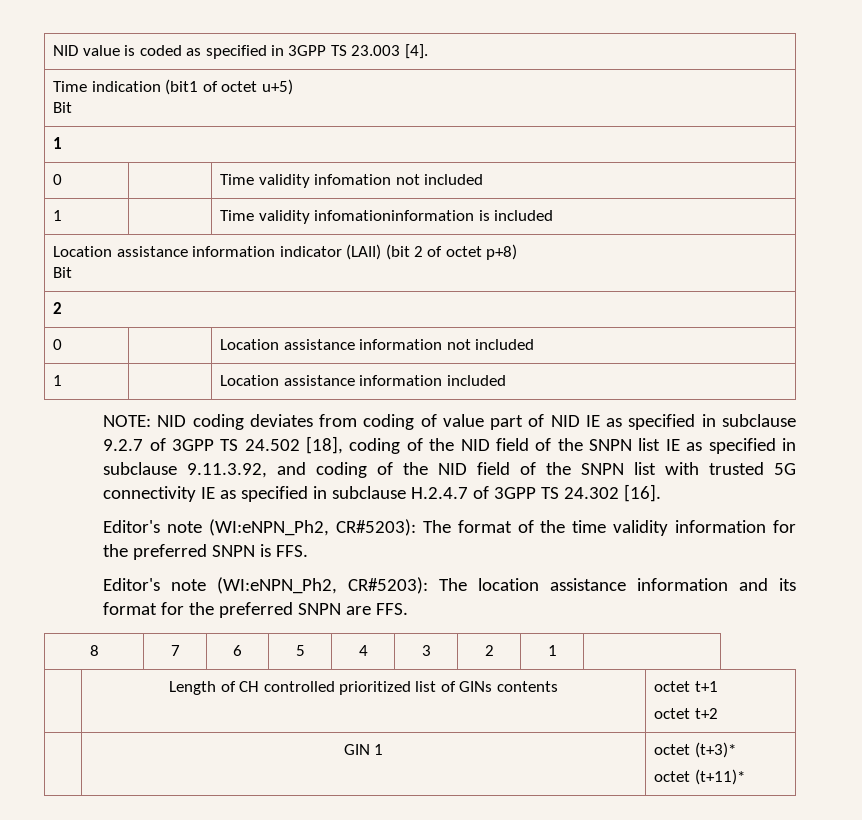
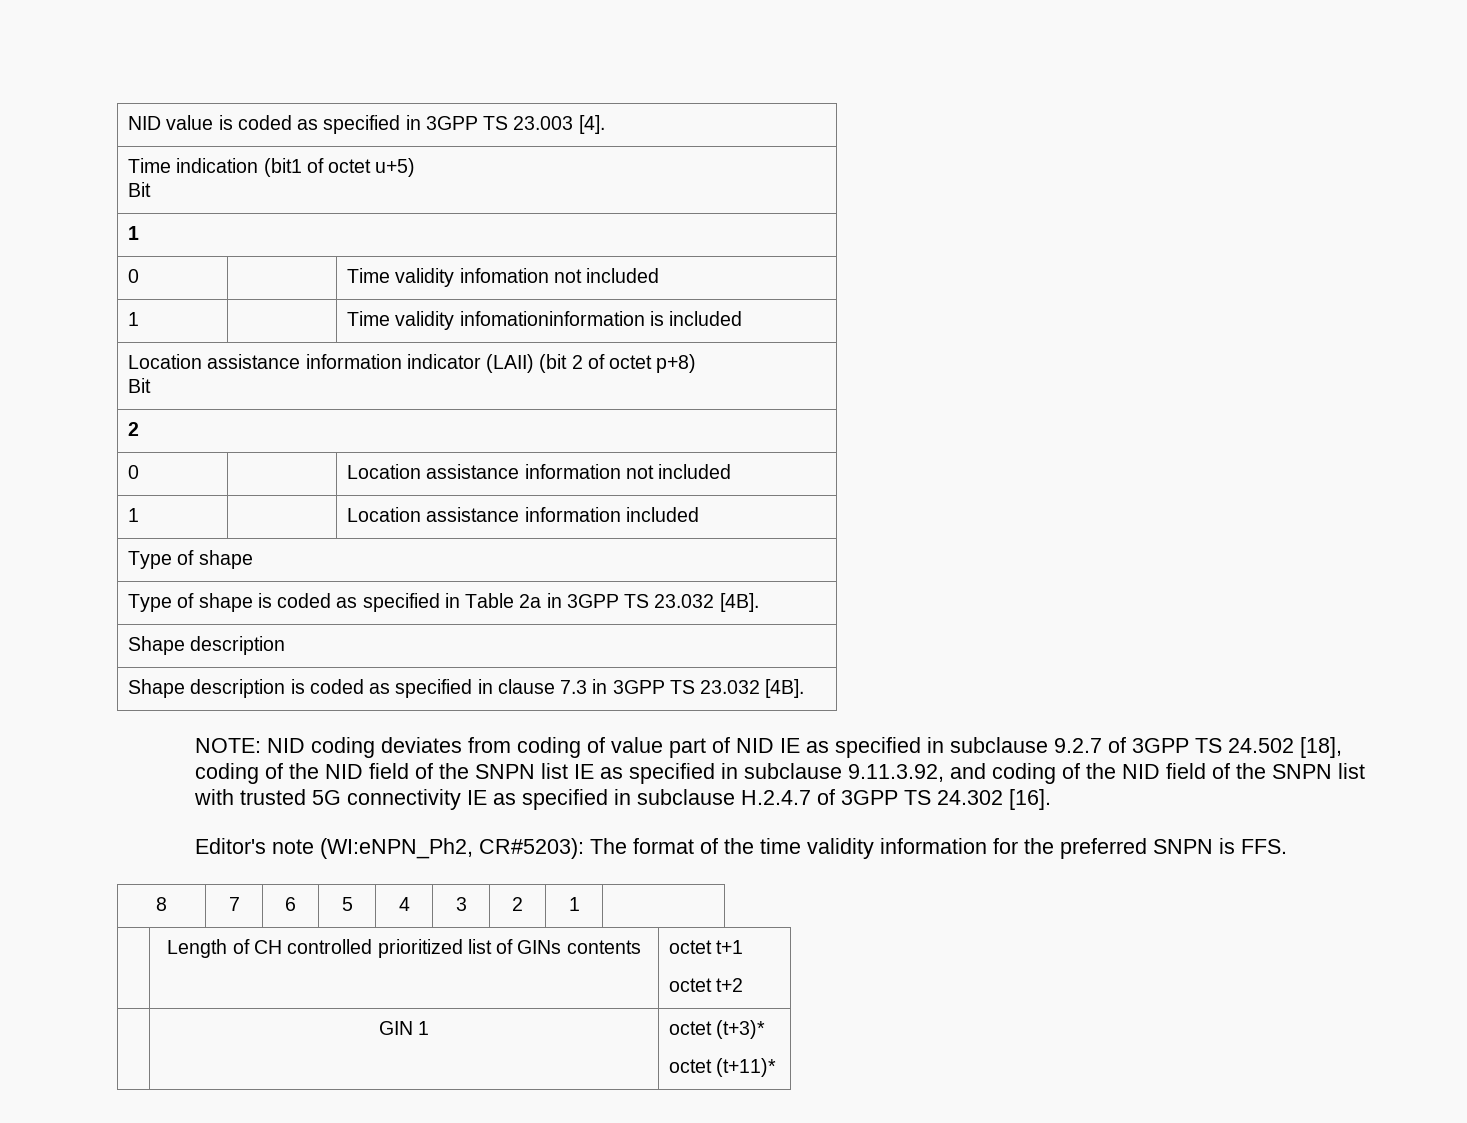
  1 | | Location assistance information included
+ Type of shape
+ Type of shape is coded as specified in Table 2a in 3GPP TS 23.032 [4B].
+ Shape description
+ Shape description is coded as specified in clause 7.3 in 3GPP TS 23.032 [4B].
- Editor's note (WI:eNPN_Ph2, CR#5203): The location assistance information and its format for the preferred SNPN are FFS.

